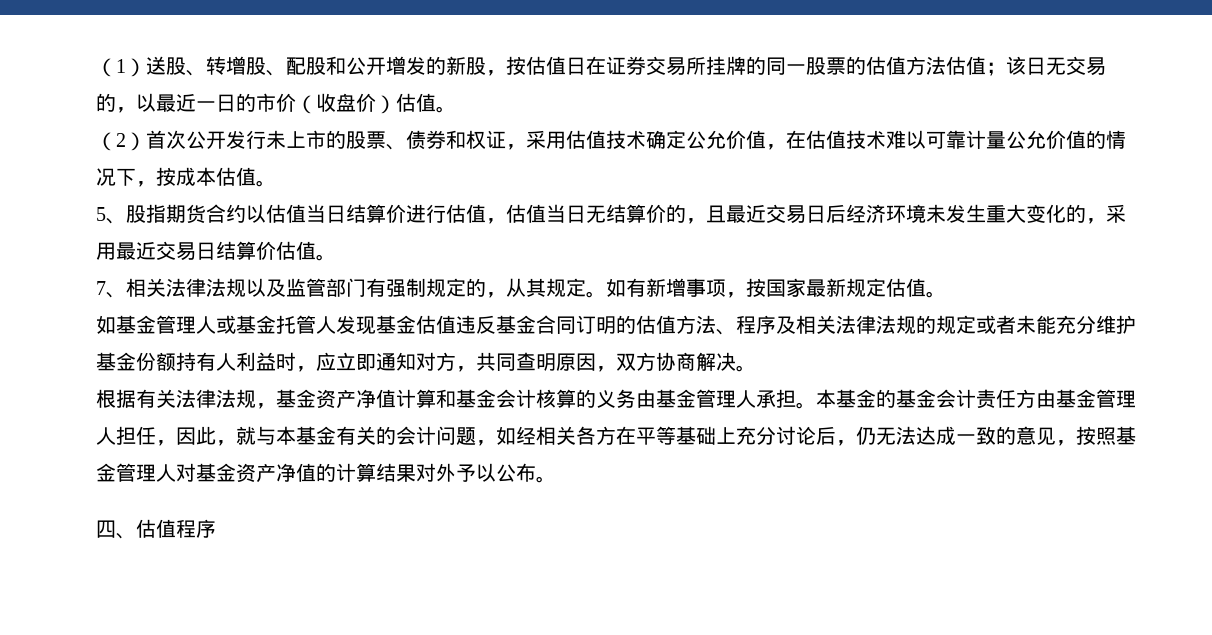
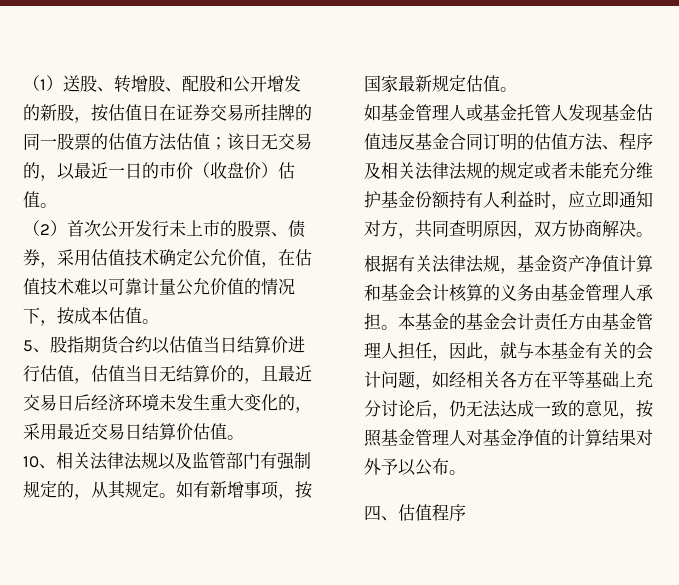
- （2）首次公开发行未上市的股票、债券和权证，采用估值技术确定公允价值，在估值技术难以可靠计量公允价值的情况下，按成本估值。
+ （2）首次公开发行未上市的股票、债券，采用估值技术确定公允价值，在估值技术难以可靠计量公允价值的情况下，按成本估值。
- 7、相关法律法规以及监管部门有强制规定的，从其规定。
+ 10、相关法律法规以及监管部门有强制规定的，从其规定。
- 本基金的基金会计责任方由基金管理人担任，因此，就与本基金有关的会计问题，如经相关各方在平等基础上充分讨论后，仍无法达成一致的意见，按照基金管理人对基金资产净值的计算结果对外予以公布。
+ 本基金的基金会计责任方由基金管理人担任，因此，就与本基金有关的会计问题，如经相关各方在平等基础上充分讨论后，仍无法达成一致的意见，按照基金管理人对基金净值的计算结果对外予以公布。

